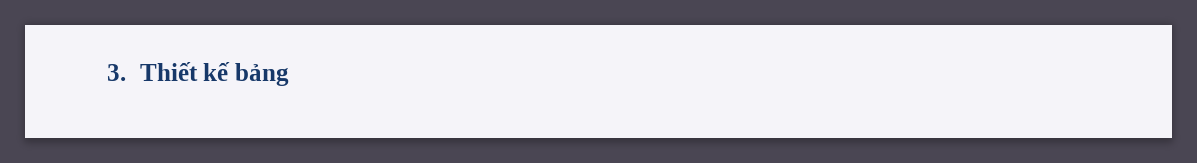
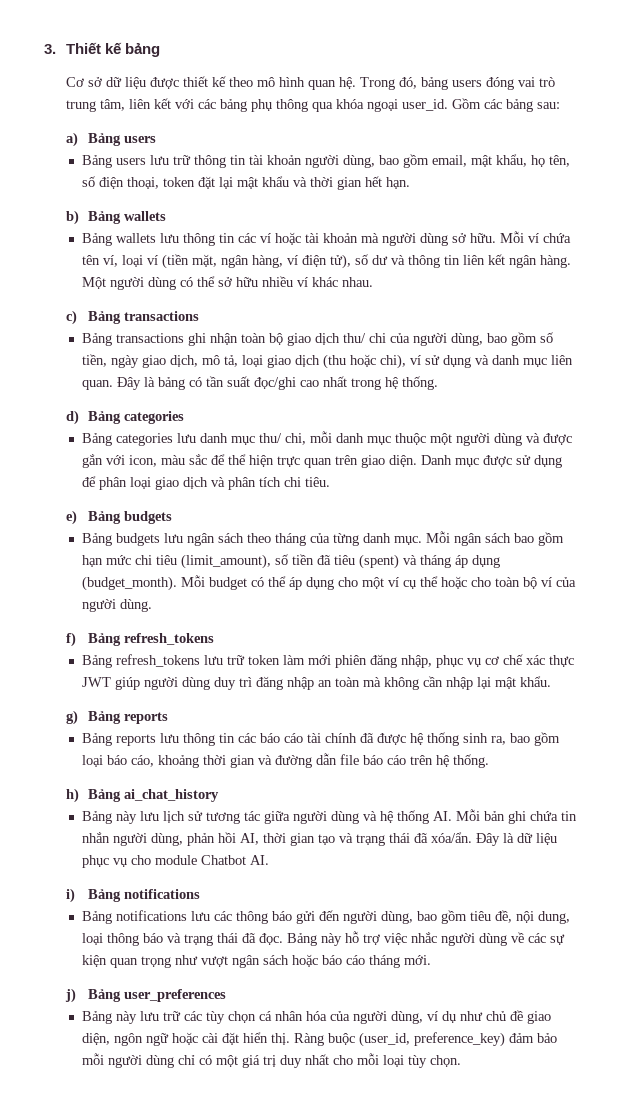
+ Cơ sở dữ liệu được thiết kế theo mô hình quan hệ. Trong đó, bảng users đóng vai trò trung tâm, liên kết với các bảng phụ thông qua khóa ngoại user_id. Gồm các bảng sau:
+ a) Bảng users
+ Bảng users lưu trữ thông tin tài khoản người dùng, bao gồm email, mật khẩu, họ tên, số điện thoại, token đặt lại mật khẩu và thời gian hết hạn.
+ b) Bảng wallets
+ Bảng wallets lưu thông tin các ví hoặc tài khoản mà người dùng sở hữu. Mỗi ví chứa tên ví, loại ví (tiền mặt, ngân hàng, ví điện tử), số dư và thông tin liên kết ngân hàng. Một người dùng có thể sở hữu nhiều ví khác nhau.
+ c) Bảng transactions
+ Bảng transactions ghi nhận toàn bộ giao dịch thu/ chi của người dùng, bao gồm số tiền, ngày giao dịch, mô tả, loại giao dịch (thu hoặc chi), ví sử dụng và danh mục liên quan. Đây là bảng có tần suất đọc/ghi cao nhất trong hệ thống.
+ d) Bảng categories
+ Bảng categories lưu danh mục thu/ chi, mỗi danh mục thuộc một người dùng và được gắn với icon, màu sắc để thể hiện trực quan trên giao diện. Danh mục được sử dụng để phân loại giao dịch và phân tích chi tiêu.
+ e) Bảng budgets
+ Bảng budgets lưu ngân sách theo tháng của từng danh mục. Mỗi ngân sách bao gồm hạn mức chi tiêu (limit_amount), số tiền đã tiêu (spent) và tháng áp dụng (budget_month). Mỗi budget có thể áp dụng cho một ví cụ thể hoặc cho toàn bộ ví của người dùng.
+ f) Bảng refresh_tokens
+ Bảng refresh_tokens lưu trữ token làm mới phiên đăng nhập, phục vụ cơ chế xác thực JWT giúp người dùng duy trì đăng nhập an toàn mà không cần nhập lại mật khẩu.
+ g) Bảng reports
+ Bảng reports lưu thông tin các báo cáo tài chính đã được hệ thống sinh ra, bao gồm loại báo cáo, khoảng thời gian và đường dẫn file báo cáo trên hệ thống.
+ h) Bảng ai_chat_history
+ Bảng này lưu lịch sử tương tác giữa người dùng và hệ thống AI. Mỗi bản ghi chứa tin nhắn người dùng, phản hồi AI, thời gian tạo và trạng thái đã xóa/ẩn. Đây là dữ liệu phục vụ cho module Chatbot AI.
+ i) Bảng notifications
+ Bảng notifications lưu các thông báo gửi đến người dùng, bao gồm tiêu đề, nội dung, loại thông báo và trạng thái đã đọc. Bảng này hỗ trợ việc nhắc người dùng về các sự kiện quan trọng như vượt ngân sách hoặc báo cáo tháng mới.
+ j) Bảng user_preferences
+ Bảng này lưu trữ các tùy chọn cá nhân hóa của người dùng, ví dụ như chủ đề giao diện, ngôn ngữ hoặc cài đặt hiển thị. Ràng buộc (user_id, preference_key) đảm bảo mỗi người dùng chỉ có một giá trị duy nhất cho mỗi loại tùy chọn.

